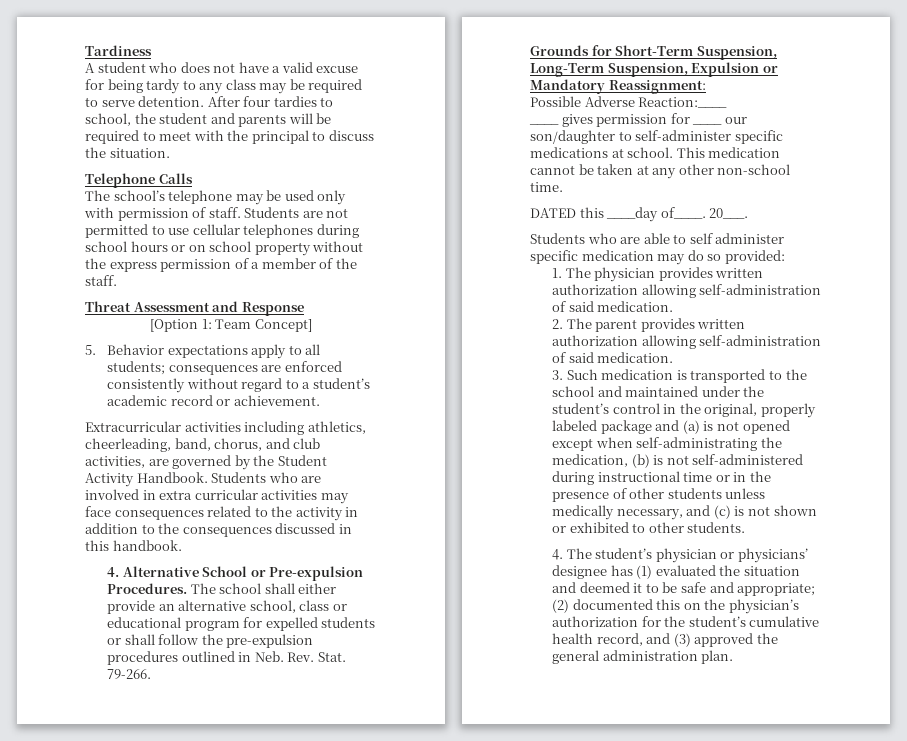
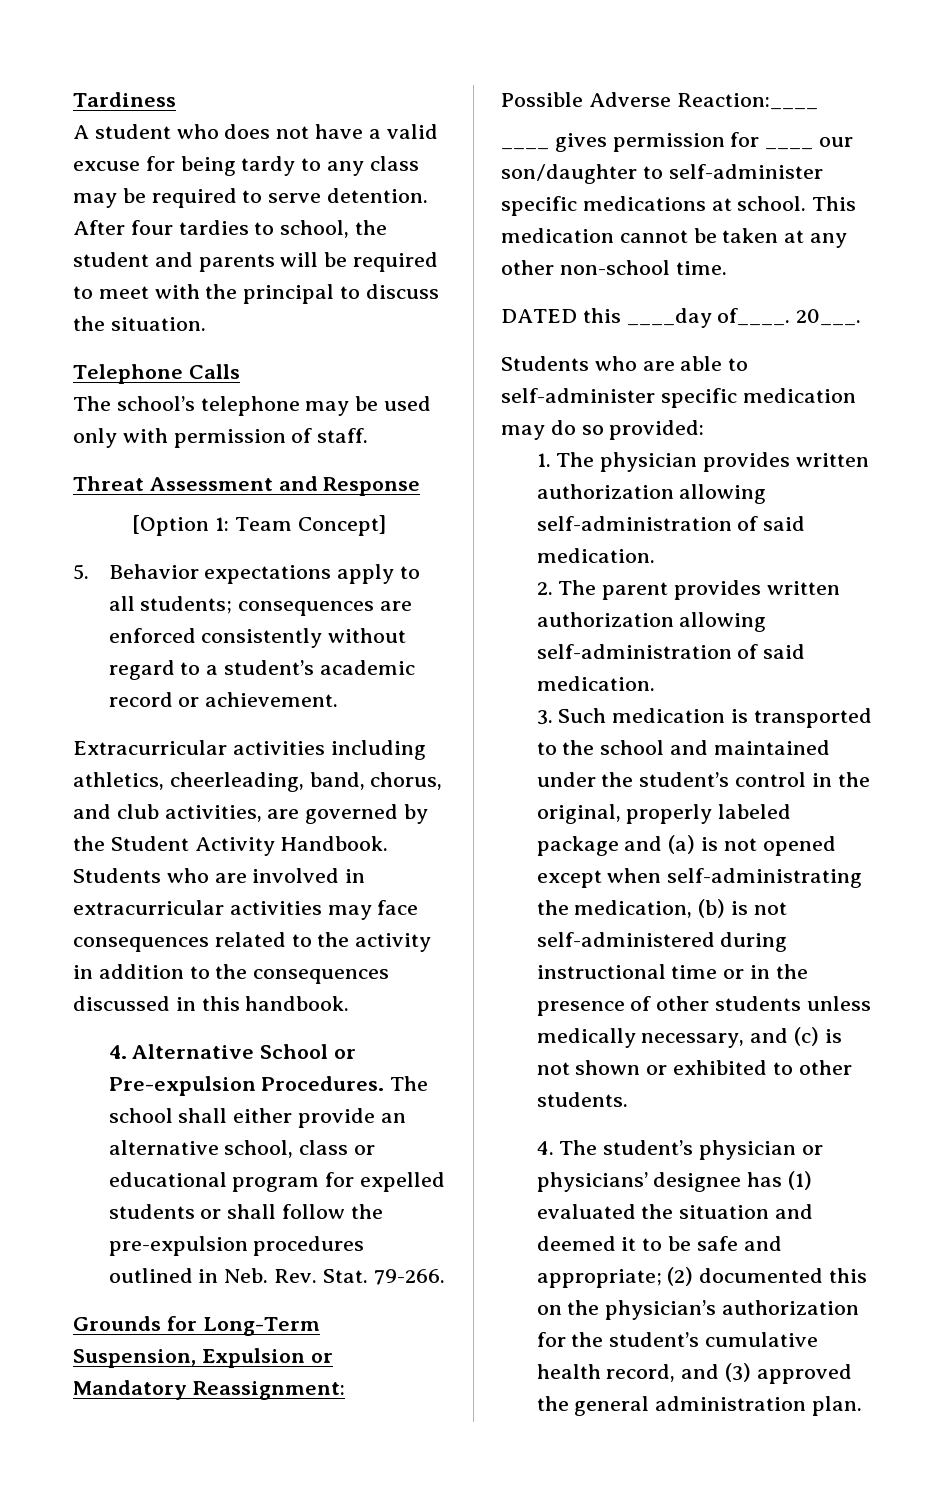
- Students are not permitted to use cellular telephones during school hours or on school property without the express permission of a member of the staff.
- Students who are involved in extra curricular activities may face consequences related to the activity in addition to the consequences discussed in this handbook.
+ Students who are involved in extracurricular activities may face consequences related to the activity in addition to the consequences discussed in this handbook.
- Grounds for Short-Term Suspension, Long-Term Suspension, Expulsion or Mandatory Reassignment:
+ Grounds for Long-Term Suspension, Expulsion or Mandatory Reassignment:
- Students who are able to self administer specific medication may do so provided:
+ Students who are able to self-administer specific medication may do so provided:

